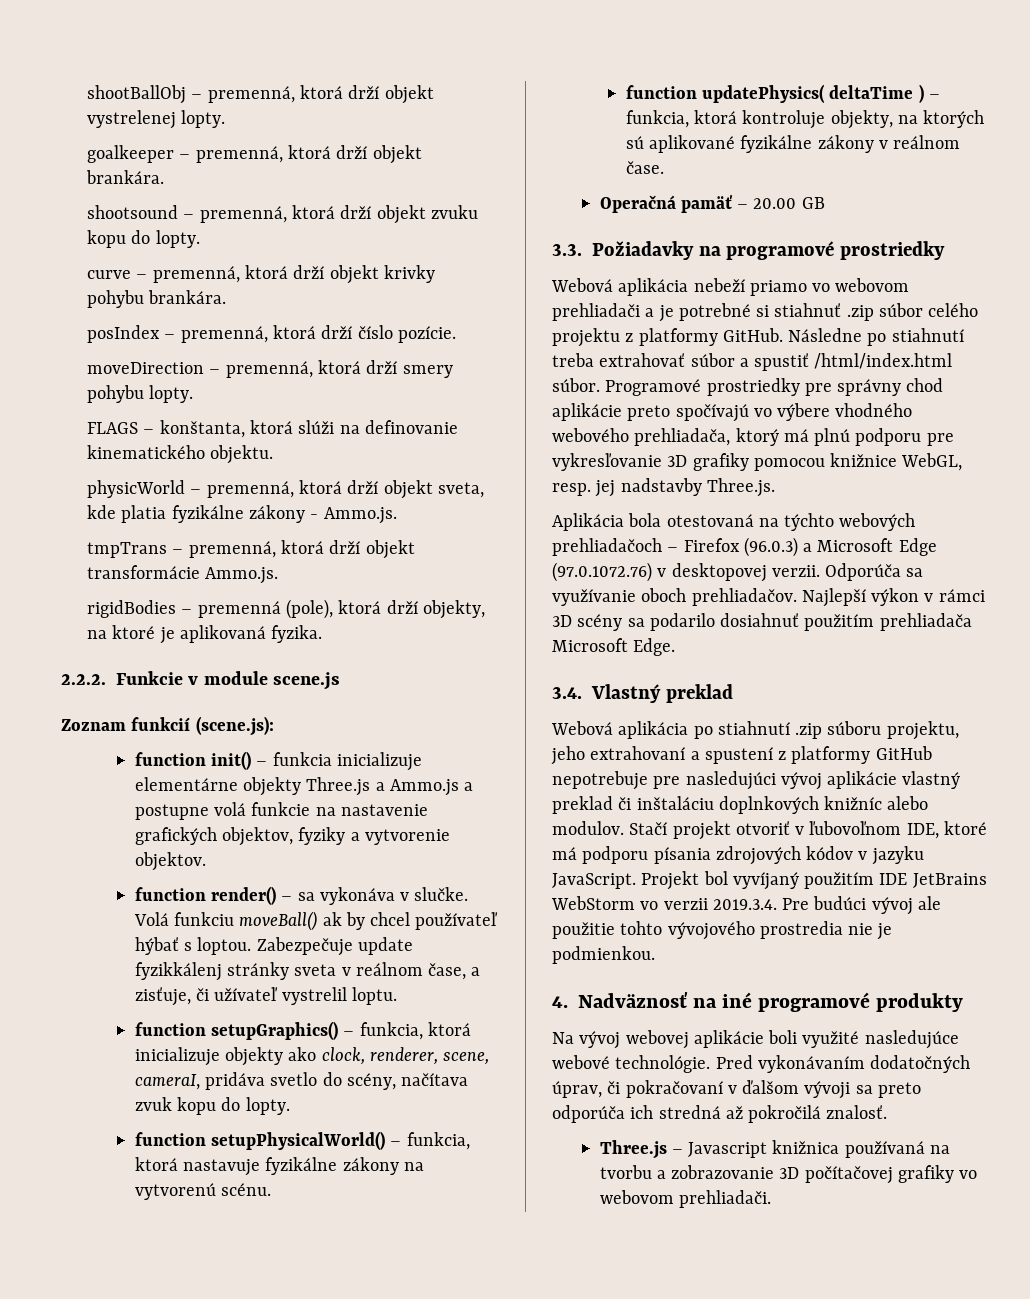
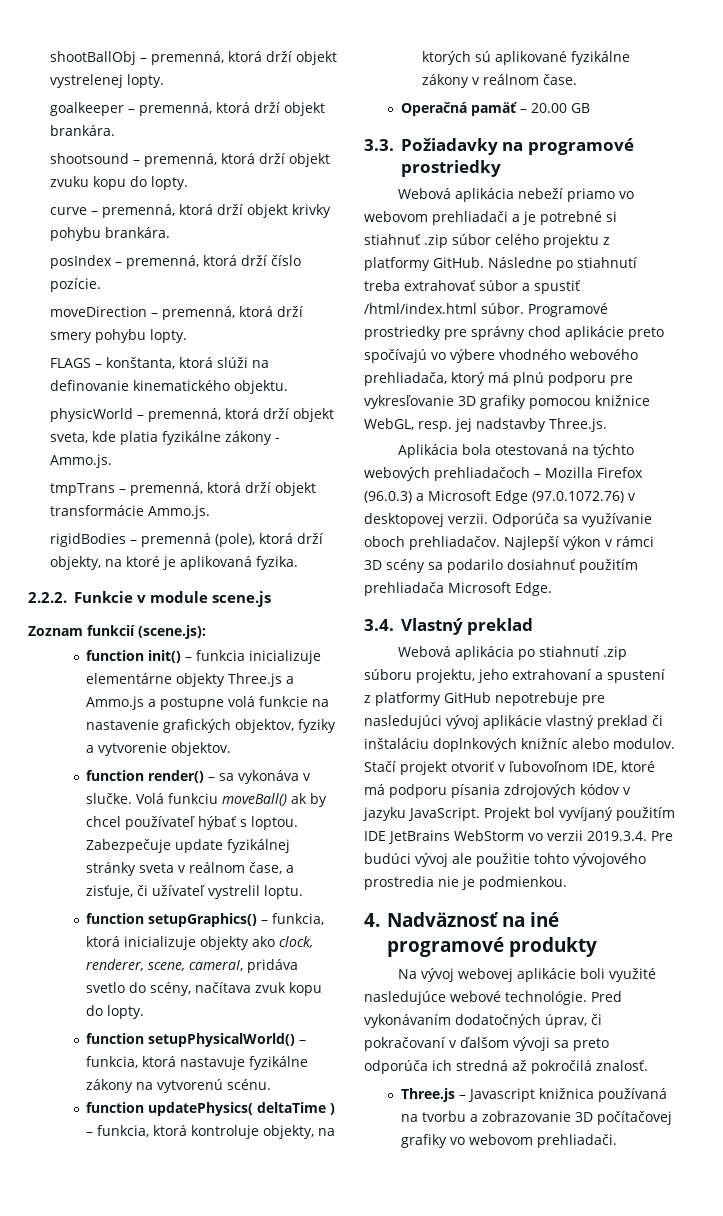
- Zabezpečuje update fyzikkálenj stránky sveta v reálnom čase, a zisťuje, či užívateľ vystrelil loptu.
+ Zabezpečuje update fyzikálnej stránky sveta v reálnom čase, a zisťuje, či užívateľ vystrelil loptu.
- Aplikácia bola otestovaná na týchto webových prehliadačoch – Firefox (96.0.3) a Microsoft Edge (97.0.1072.76) v desktopovej verzii.
+ Aplikácia bola otestovaná na týchto webových prehliadačoch – Mozilla Firefox (96.0.3) a Microsoft Edge (97.0.1072.76) v desktopovej verzii.

